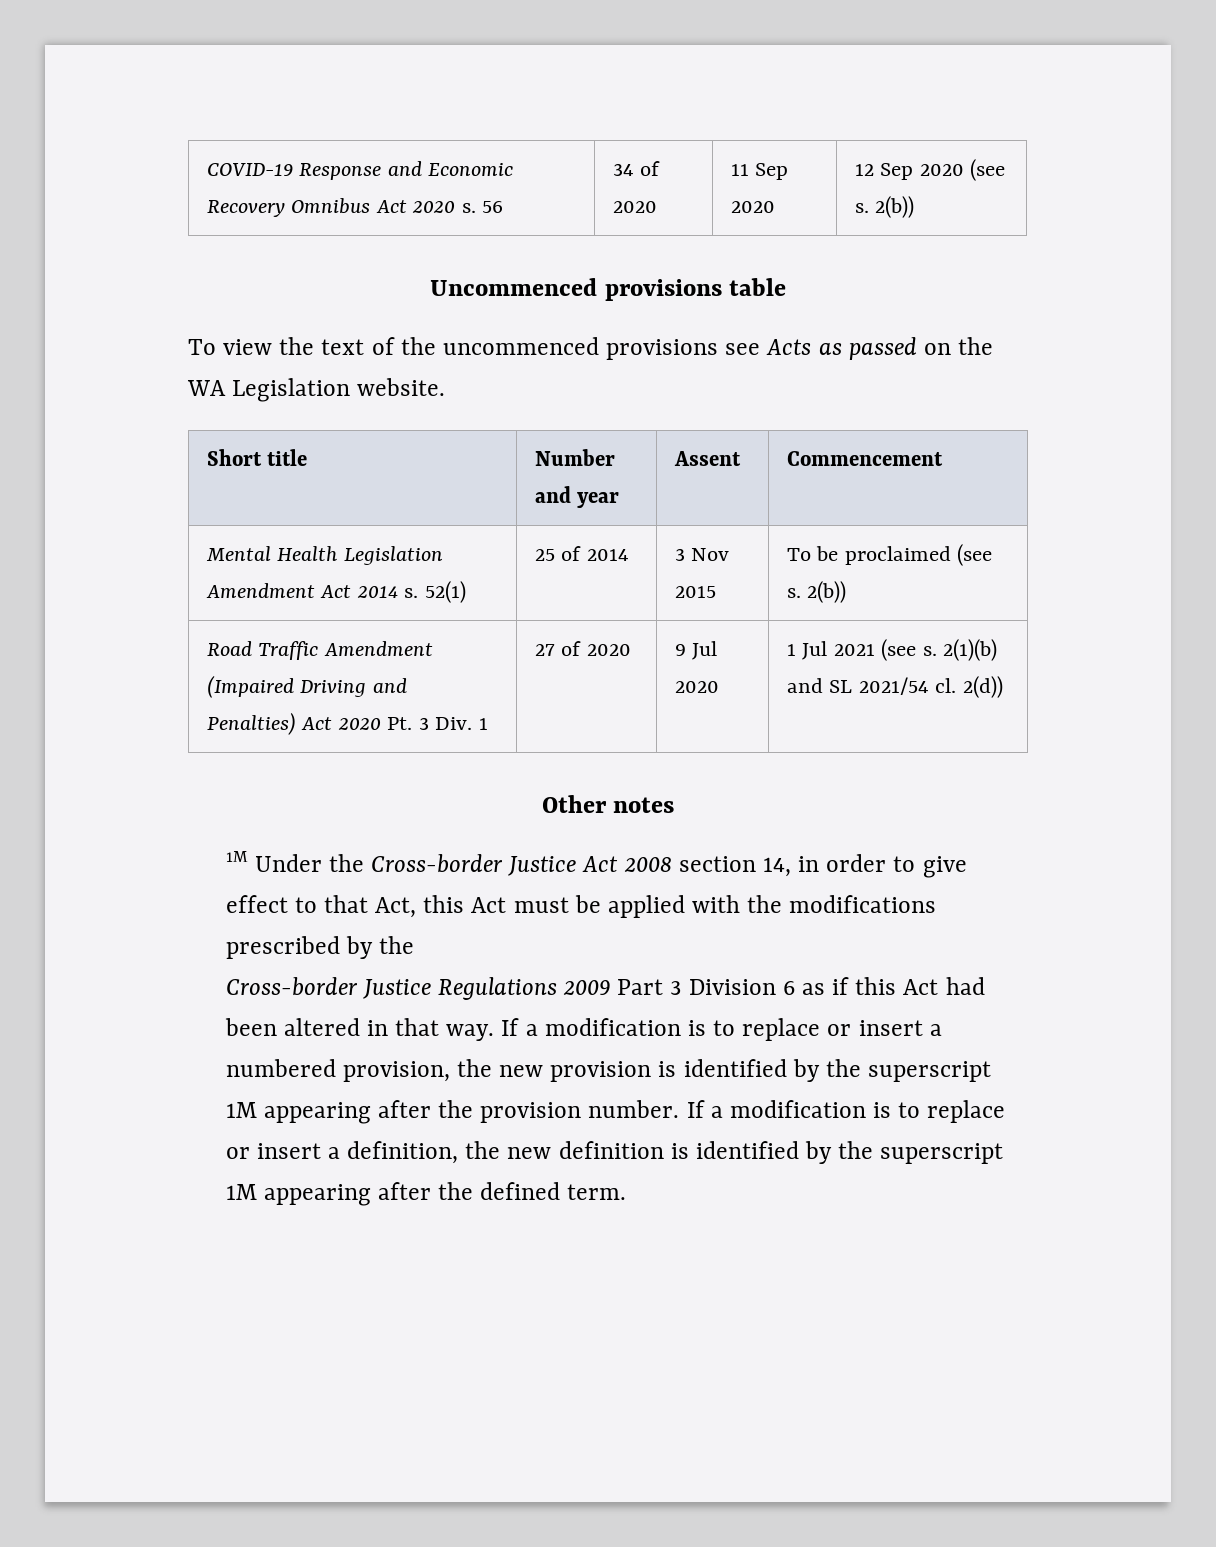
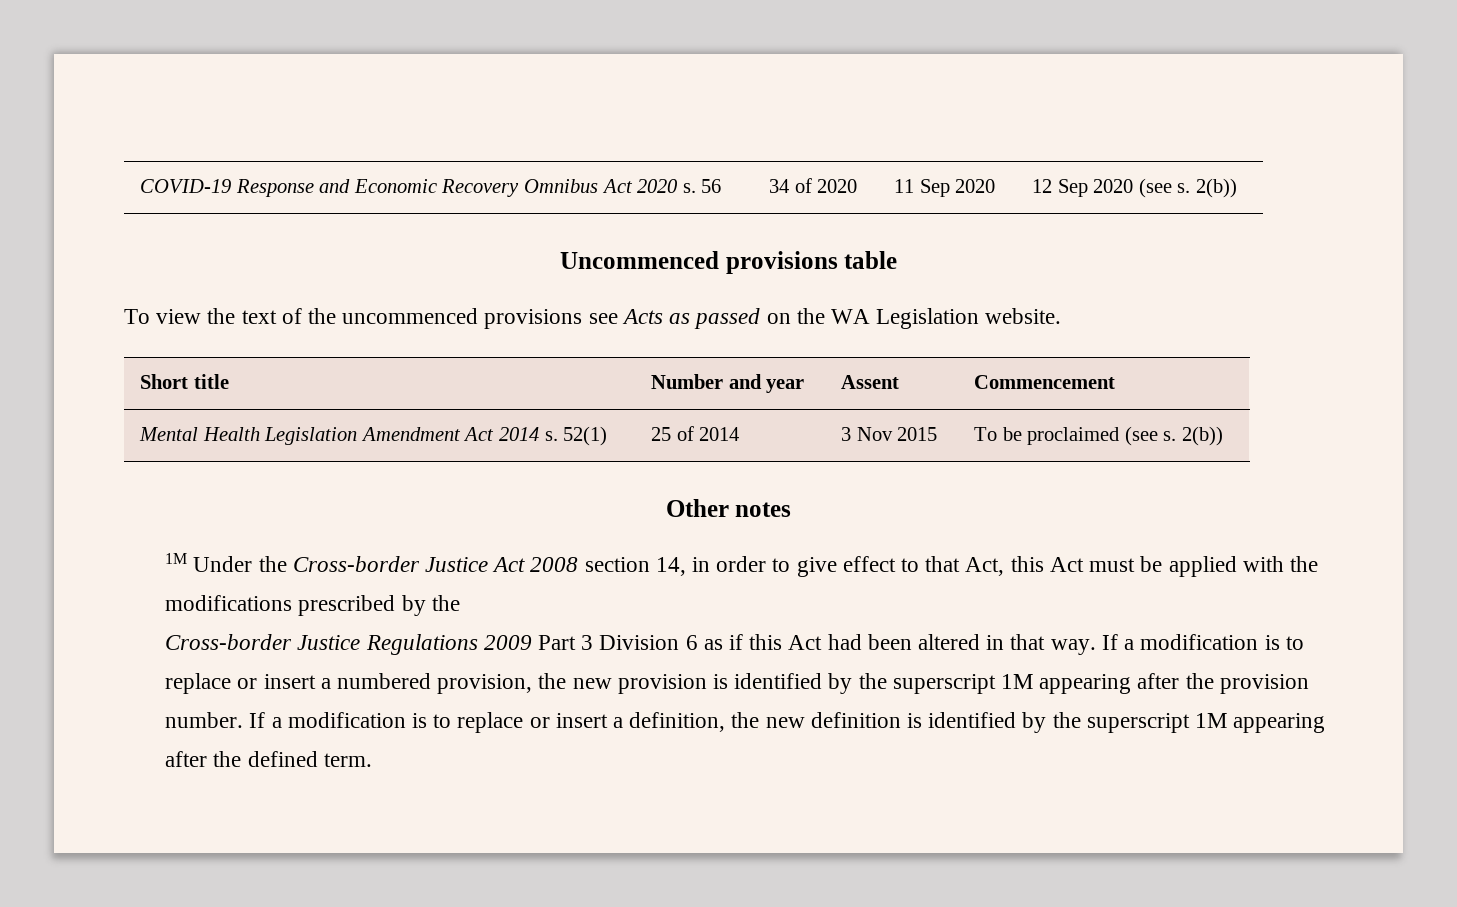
- Road Traffic Amendment (Impaired Driving and Penalties) Act 2020 Pt. 3 Div. 1 | 27 of 2020 | 9 Jul 2020 | 1 Jul 2021 (see s. 2(1)(b) and SL 2021/54 cl. 2(d))

